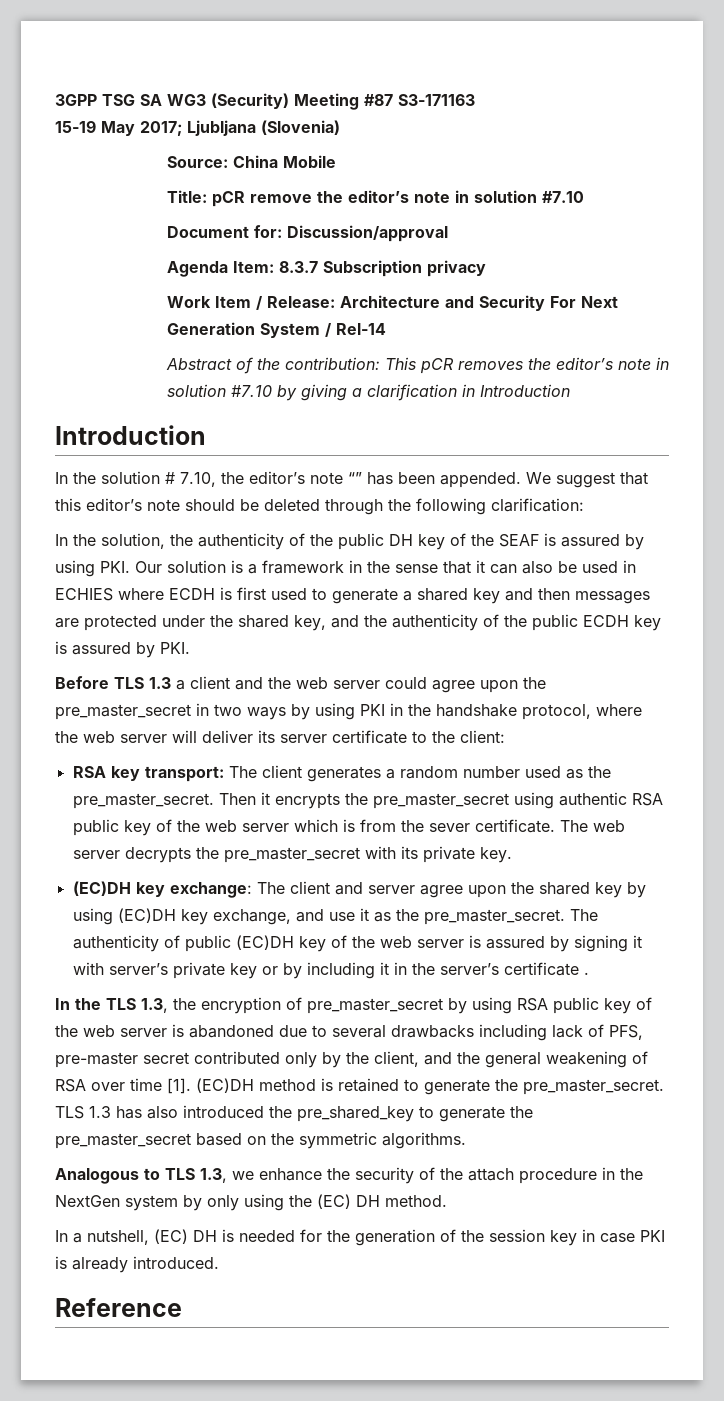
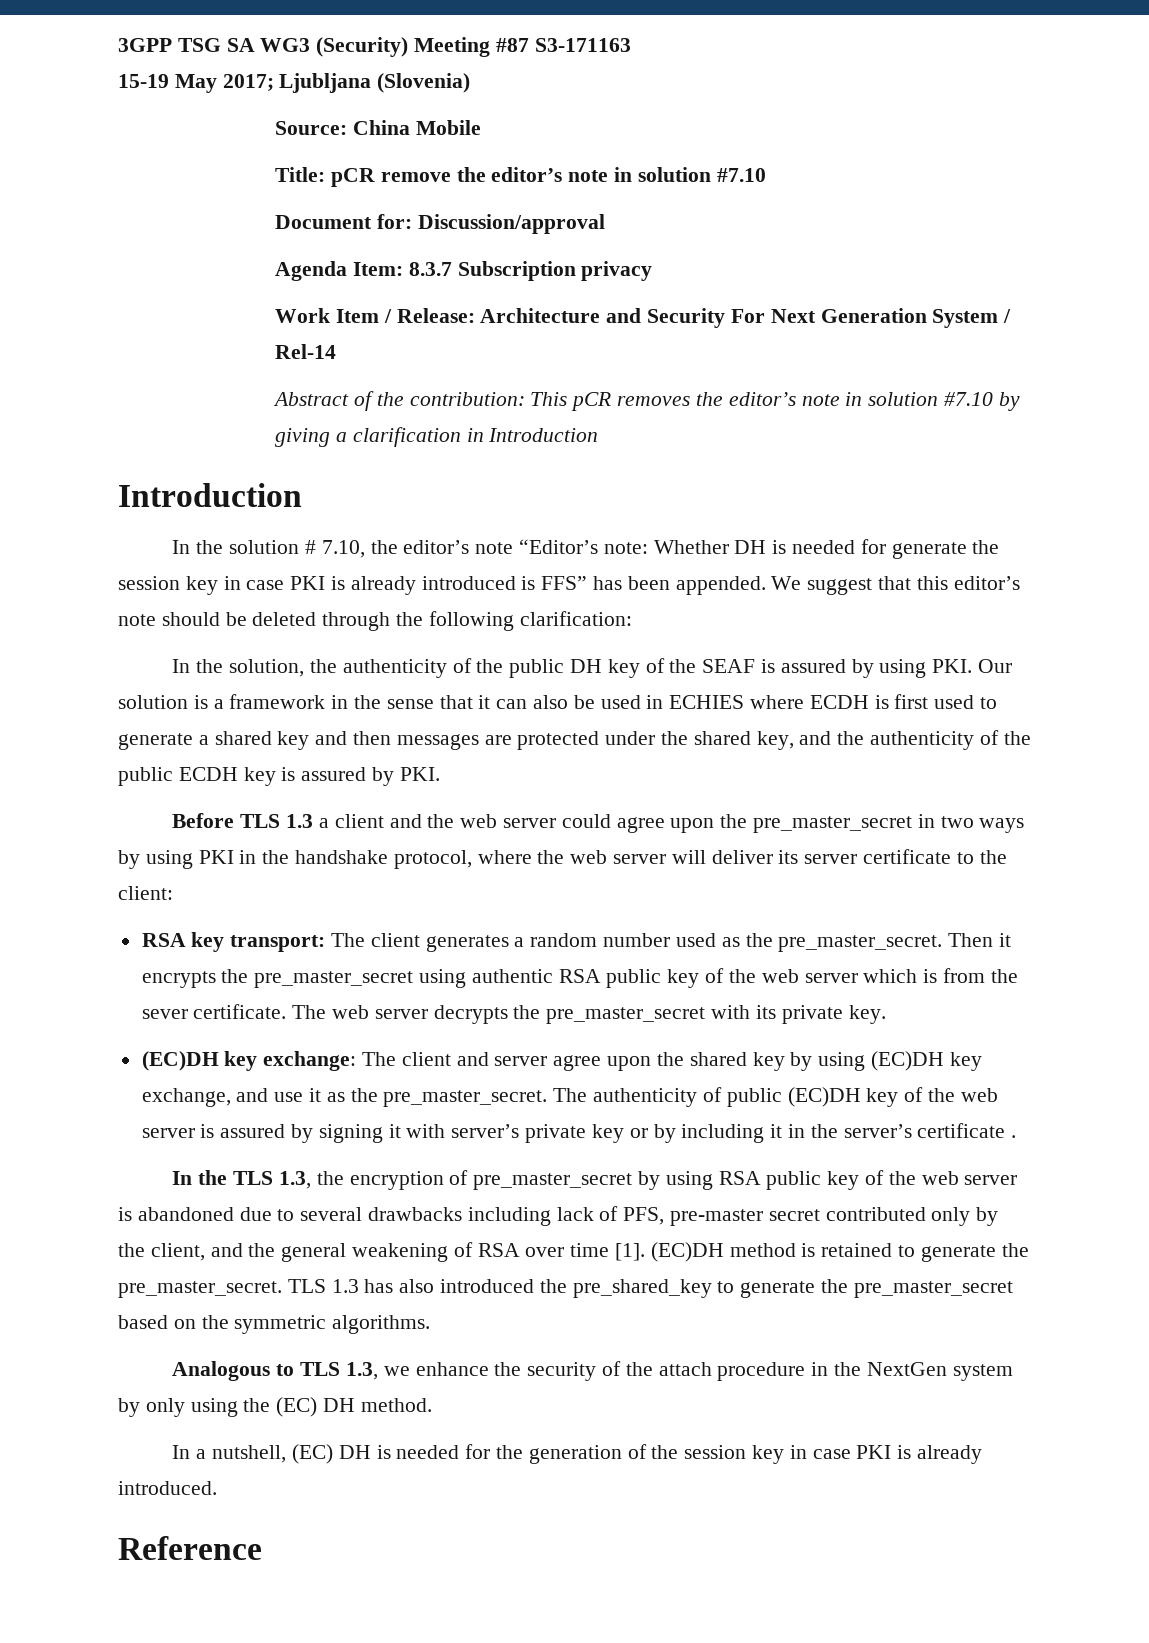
- In the solution # 7.10, the editor’s note “” has been appended.
+ In the solution # 7.10, the editor’s note “Editor’s note: Whether DH is needed for generate the session key in case PKI is already introduced is FFS” has been appended.

